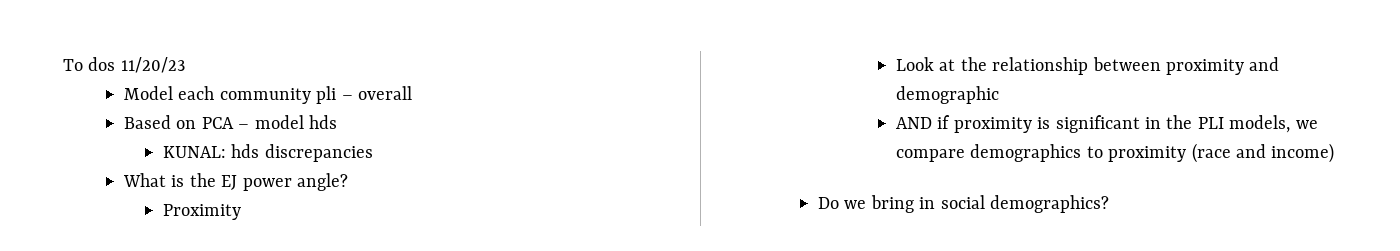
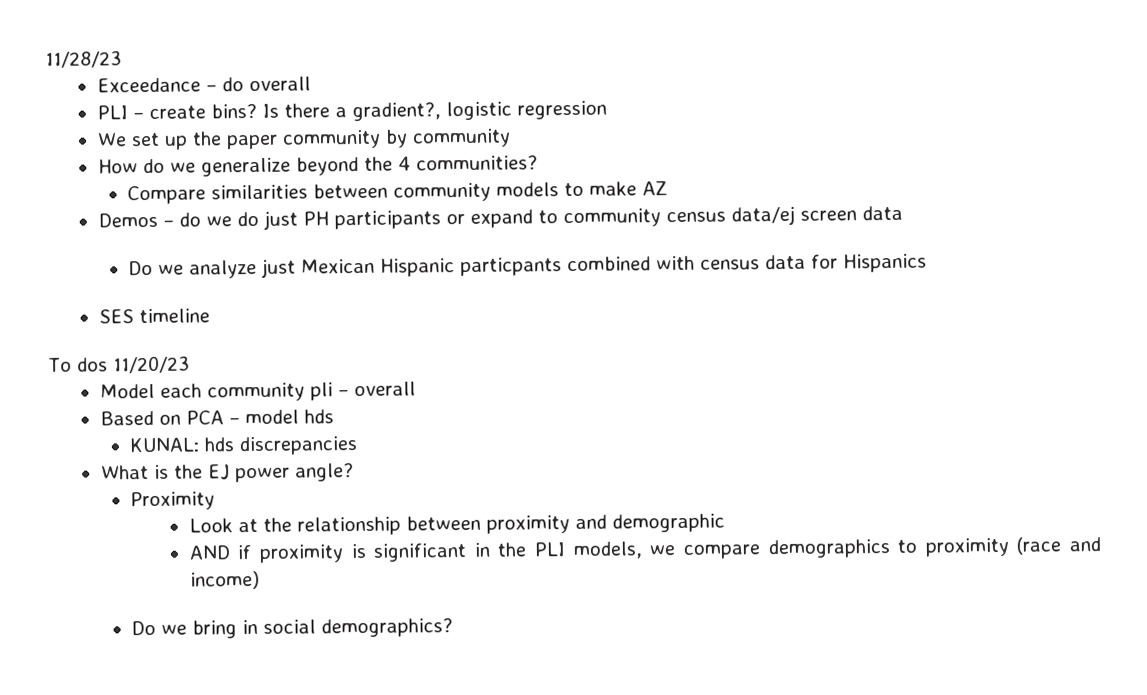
+ 11/28/23
+ Exceedance – do overall
+ PLI – create bins? Is there a gradient?, logistic regression
+ We set up the paper community by community
+ How do we generalize beyond the 4 communities?
+ Compare similarities between community models to make AZ
+ Demos – do we do just PH participants or expand to community census data/ej screen data
+ Do we analyze just Mexican Hispanic particpants combined with census data for Hispanics
+ SES timeline

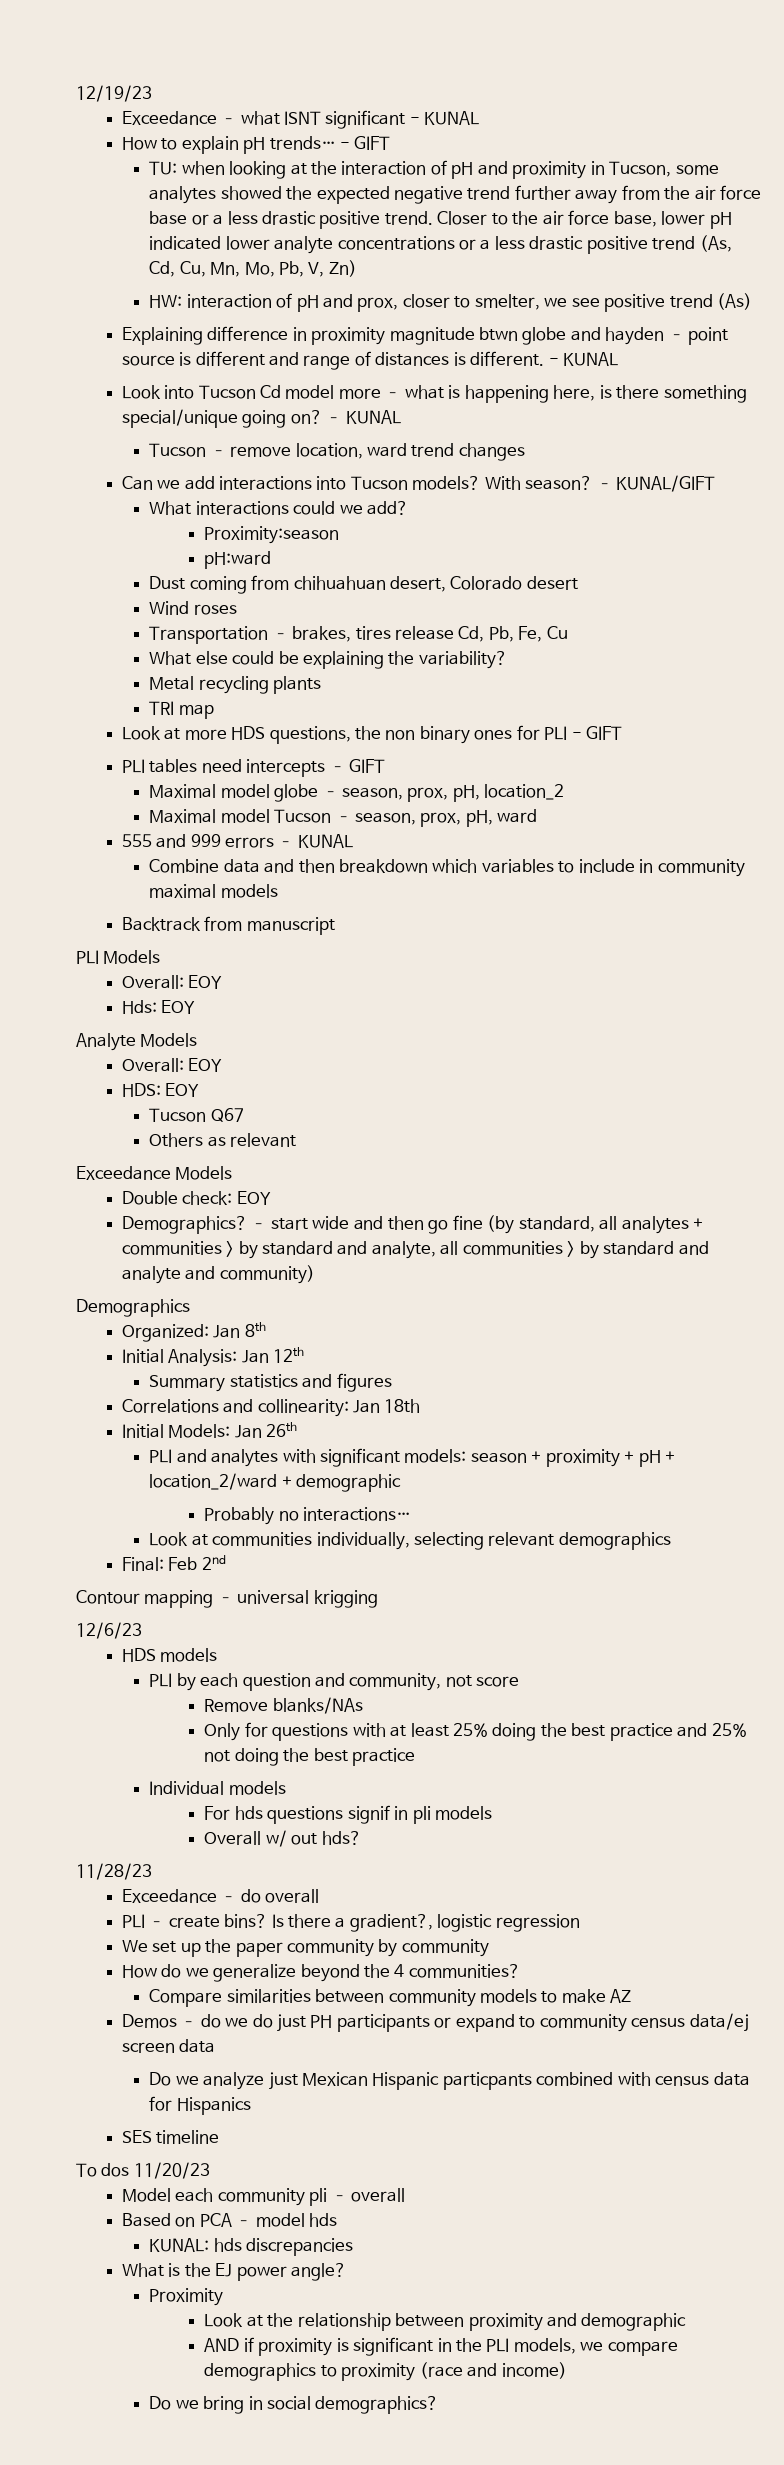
+ 12/19/23
+ Exceedance – what ISNT significant - KUNAL
+ How to explain pH trends… - GIFT
+ TU: when looking at the interaction of pH and proximity in Tucson, some analytes showed the expected negative trend further away from the air force base or a less drastic positive trend. Closer to the air force base, lower pH indicated lower analyte concentrations or a less drastic positive trend (As, Cd, Cu, Mn, Mo, Pb, V, Zn)
+ HW: interaction of pH and prox, closer to smelter, we see positive trend (As)
+ Explaining difference in proximity magnitude btwn globe and hayden – point source is different and range of distances is different. - KUNAL
+ Look into Tucson Cd model more – what is happening here, is there something special/unique going on? – KUNAL
+ Tucson – remove location, ward trend changes
+ Can we add interactions into Tucson models? With season? – KUNAL/GIFT
+ What interactions could we add?
+ Proximity:season
+ pH:ward
+ Dust coming from chihuahuan desert, Colorado desert
+ Wind roses
+ Transportation – brakes, tires release Cd, Pb, Fe, Cu
+ What else could be explaining the variability?
+ Metal recycling plants
+ TRI map
+ Look at more HDS questions, the non binary ones for PLI - GIFT
+ PLI tables need intercepts – GIFT
+ Maximal model globe – season, prox, pH, location_2
+ Maximal model Tucson – season, prox, pH, ward
+ 555 and 999 errors – KUNAL
+ Combine data and then breakdown which variables to include in community maximal models
+ Backtrack from manuscript
+ PLI Models
+ Overall: EOY
+ Hds: EOY
+ Analyte Models
+ Overall: EOY
+ HDS: EOY
+ Tucson Q67
+ Others as relevant
+ Exceedance Models
+ Double check: EOY
+ Demographics? – start wide and then go fine (by standard, all analytes + communities > by standard and analyte, all communities > by standard and analyte and community)
+ Demographics
+ Organized: Jan 8th
+ Initial Analysis: Jan 12th
+ Summary statistics and figures
+ Correlations and collinearity: Jan 18th
+ Initial Models: Jan 26th
+ PLI and analytes with significant models: season + proximity + pH + location_2/ward + demographic
+ Probably no interactions…
+ Look at communities individually, selecting relevant demographics
+ Final: Feb 2nd
+ Contour mapping – universal krigging
+ 12/6/23
+ HDS models
+ PLI by each question and community, not score
+ Remove blanks/NAs
+ Only for questions with at least 25% doing the best practice and 25% not doing the best practice
+ Individual models
+ For hds questions signif in pli models
+ Overall w/ out hds?

